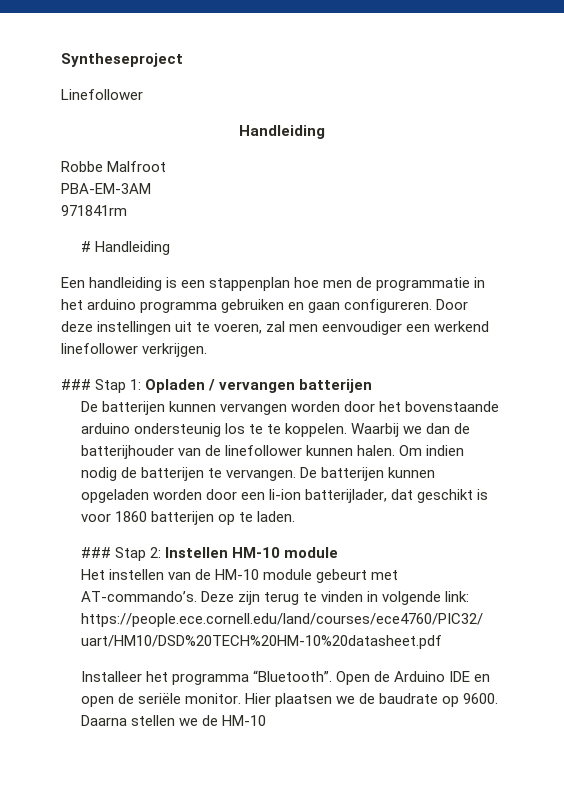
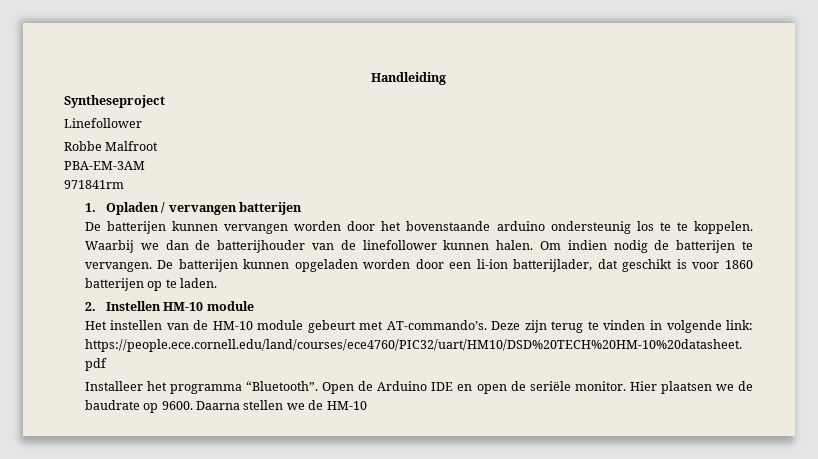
+ Handleiding
  Linefollower
- Handleiding
- # Handleiding
- Een handleiding is een stappenplan hoe men de programmatie in het arduino programma gebruiken en gaan configureren. Door deze instellingen uit te voeren, zal men eenvoudiger een werkend linefollower verkrijgen.
- ### Stap 1: Opladen / vervangen batterijen
+ 1. Opladen / vervangen batterijen
- ### Stap 2: Instellen HM-10 module
+ 2. Instellen HM-10 module

